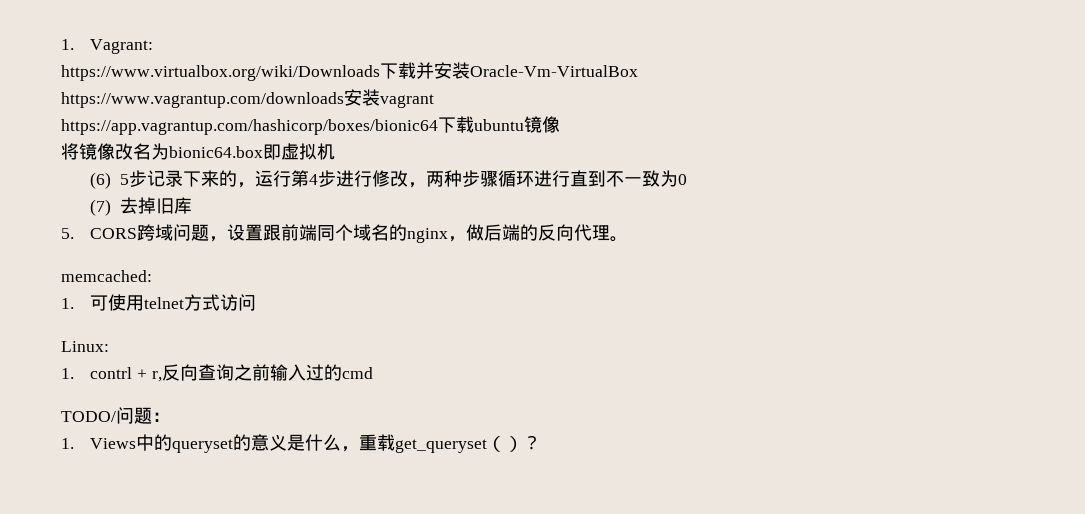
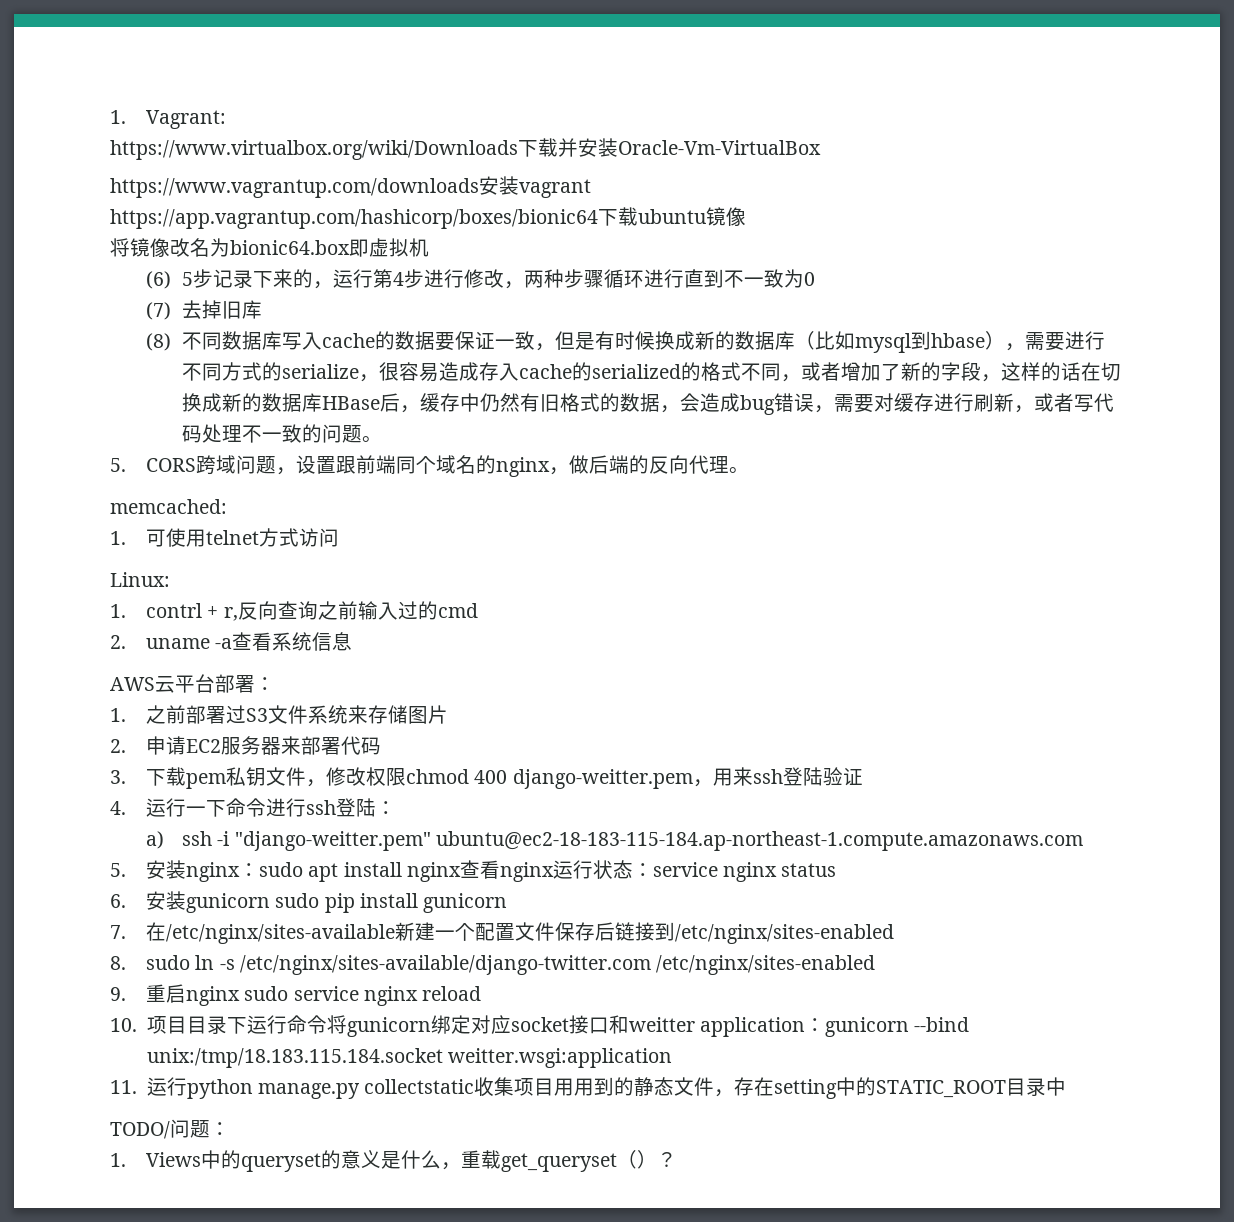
+ (8)不同数据库写入cache的数据要保证一致，但是有时候换成新的数据库（比如mysql到hbase），需要进行不同方式的serialize，很容易造成存入cache的serialized的格式不同，或者增加了新的字段，这样的话在切换成新的数据库HBase后，缓存中仍然有旧格式的数据，会造成bug错误，需要对缓存进行刷新，或者写代码处理不一致的问题。
+ 2. uname -a查看系统信息
+ AWS云平台部署：
+ 1.之前部署过S3文件系统来存储图片
+ 2.申请EC2服务器来部署代码
+ 3.下载pem私钥文件，修改权限chmod 400 django-weitter.pem，用来ssh登陆验证
+ 4.运行一下命令进行ssh登陆：
+ a) ssh -i "django-weitter.pem" ubuntu@ec2-18-183-115-184.ap-northeast-1.compute.amazonaws.com
+ 5.安装nginx：sudo apt install nginx查看nginx运行状态：service nginx status
+ 6.安装gunicorn sudo pip install gunicorn
+ 7.在/etc/nginx/sites-available新建一个配置文件保存后链接到/etc/nginx/sites-enabled
+ 8. sudo ln -s /etc/nginx/sites-available/django-twitter.com /etc/nginx/sites-enabled
+ 9.重启nginx sudo service nginx reload
+ 10.项目目录下运行命令将gunicorn绑定对应socket接口和weitter application：gunicorn --bind unix:/tmp/18.183.115.184.socket weitter.wsgi:application
+ 11.运行python manage.py collectstatic收集项目用用到的静态文件，存在setting中的STATIC_ROOT目录中

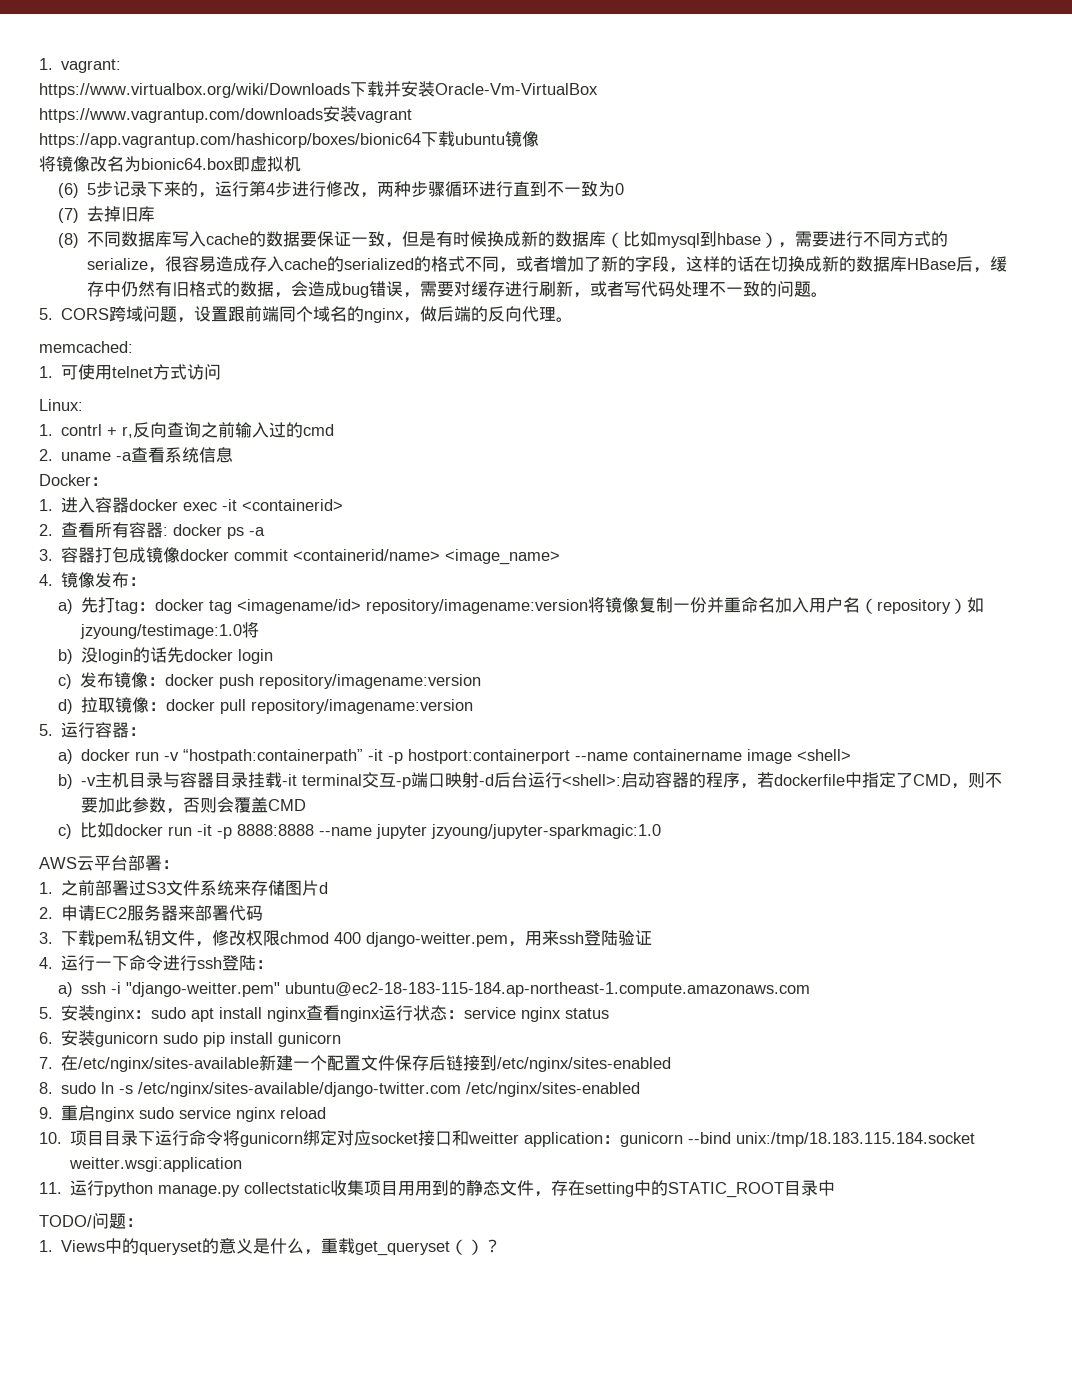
- 1. Vagrant:
+ 1. vagrant:
+ Docker：
+ 1.进入容器docker exec -it <containerid>
+ 2.查看所有容器: docker ps -a
+ 3.容器打包成镜像docker commit <containerid/name> <image_name>
+ 4.镜像发布：
+ a)先打tag：docker tag <imagename/id> repository/imagename:version将镜像复制一份并重命名加入用户名（repository）如jzyoung/testimage:1.0将
+ b)没login的话先docker login
+ c)发布镜像：docker push repository/imagename:version
+ d)拉取镜像：docker pull repository/imagename:version
+ 5.运行容器：
+ a) docker run -v “hostpath:containerpath” -it -p hostport:containerport --name containername image <shell>
+ b) -v主机目录与容器目录挂载-it terminal交互-p端口映射-d后台运行<shell>:启动容器的程序，若dockerfile中指定了CMD，则不要加此参数，否则会覆盖CMD
+ c)比如docker run -it -p 8888:8888 --name jupyter jzyoung/jupyter-sparkmagic:1.0
- 1.之前部署过S3文件系统来存储图片
+ 1.之前部署过S3文件系统来存储图片d

